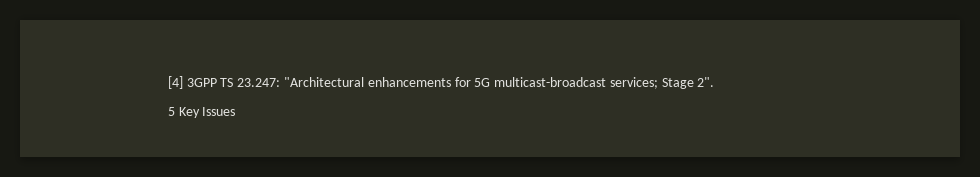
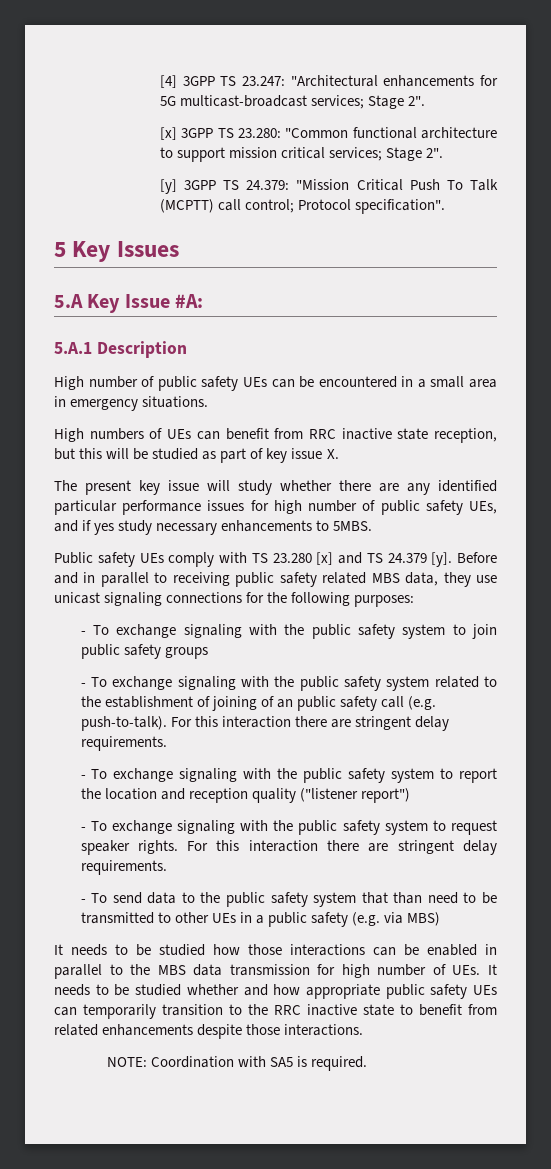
+ [x] 3GPP TS 23.280: "Common functional architecture to support mission critical services; Stage 2".
+ [y] 3GPP TS 24.379: "Mission Critical Push To Talk (MCPTT) call control; Protocol specification".
  5 Key Issues
+ 5.A Key Issue #A:
+ 5.A.1 Description
+ High number of public safety UEs can be encountered in a small area in emergency situations.
+ High numbers of UEs can benefit from RRC inactive state reception, but this will be studied as part of key issue X.
+ The present key issue will study whether there are any identified particular performance issues for high number of public safety UEs, and if yes study necessary enhancements to 5MBS.
+ Public safety UEs comply with TS 23.280 [x] and TS 24.379 [y]. Before and in parallel to receiving public safety related MBS data, they use unicast signaling connections for the following purposes:
+ - To exchange signaling with the public safety system to join public safety groups
+ - To exchange signaling with the public safety system related to the establishment of joining of an public safety call (e.g. push-to-talk). For this interaction there are stringent delay requirements.
+ - To exchange signaling with the public safety system to report the location and reception quality ("listener report")
+ - To exchange signaling with the public safety system to request speaker rights. For this interaction there are stringent delay requirements.
+ - To send data to the public safety system that than need to be transmitted to other UEs in a public safety (e.g. via MBS)
+ It needs to be studied how those interactions can be enabled in parallel to the MBS data transmission for high number of UEs. It needs to be studied whether and how appropriate public safety UEs can temporarily transition to the RRC inactive state to benefit from related enhancements despite those interactions.
+ NOTE: Coordination with SA5 is required.

